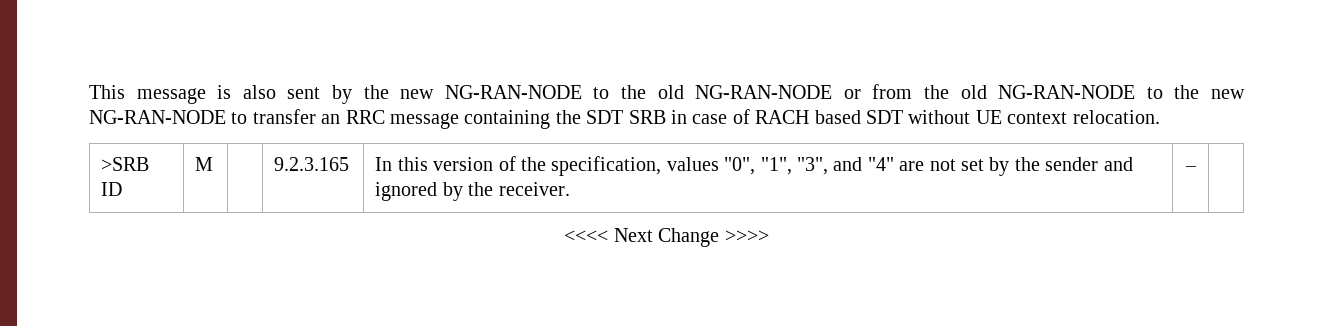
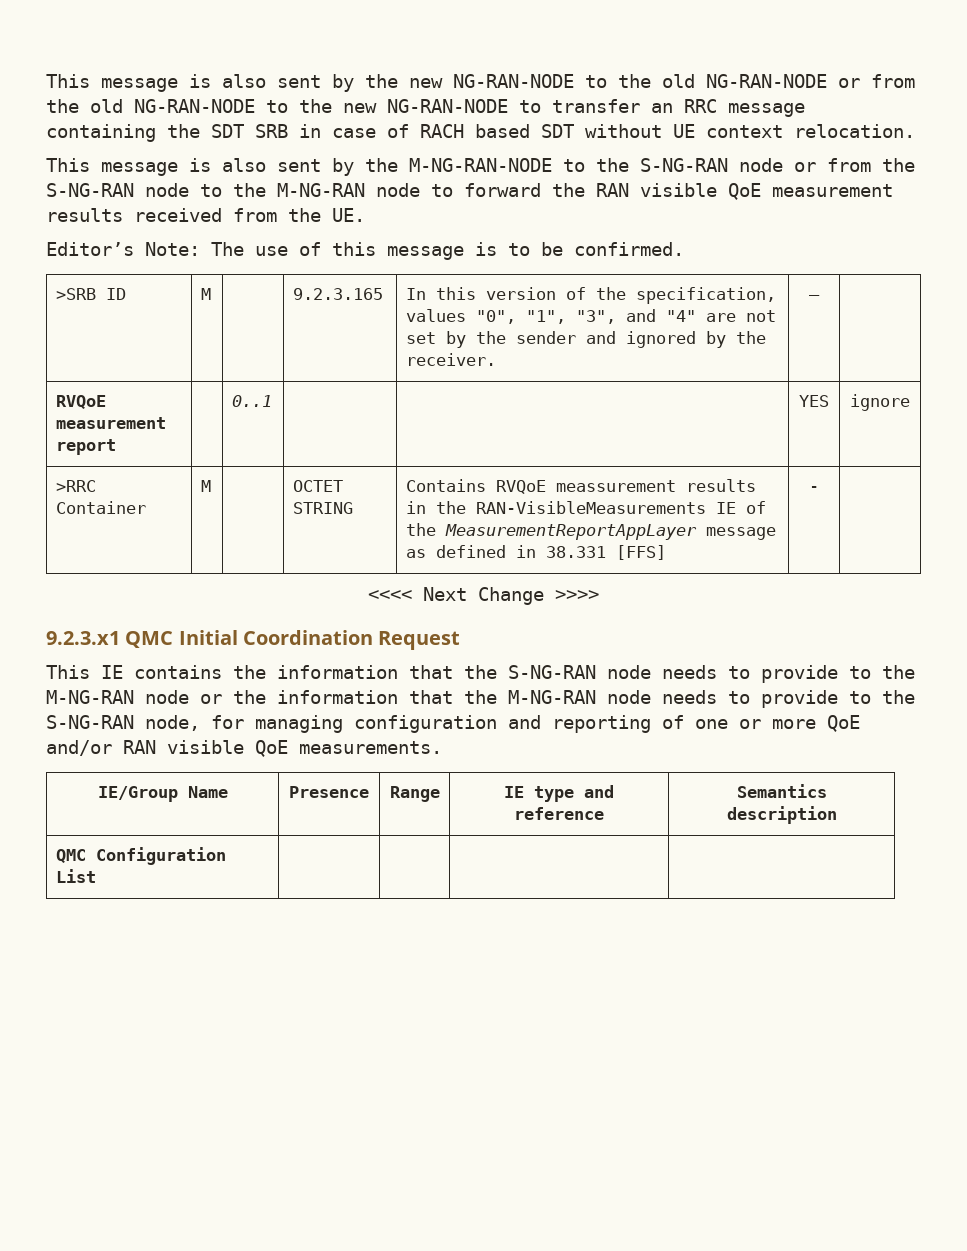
+ This message is also sent by the M-NG-RAN-NODE to the S-NG-RAN node or from the S-NG-RAN node to the M-NG-RAN node to forward the RAN visible QoE measurement results received from the UE.
+ Editor’s Note: The use of this message is to be confirmed.
+ RVQoE measurement report | | 0..1 | | | YES | ignore
+ >RRC Container | M | | OCTET STRING | Contains RVQoE meassurement results in the RAN-VisibleMeasurements IE of the MeasurementReportAppLayer message as defined in 38.331 [FFS] | - |
  <<<< Next Change >>>>
+ 9.2.3.x1 QMC Initial Coordination Request
+ This IE contains the information that the S-NG-RAN node needs to provide to the M-NG-RAN node or the information that the M-NG-RAN node needs to provide to the S-NG-RAN node, for managing configuration and reporting of one or more QoE and/or RAN visible QoE measurements.
+ IE/Group Name | Presence | Range | IE type and reference | Semantics description
+ QMC Configuration List | | | |

